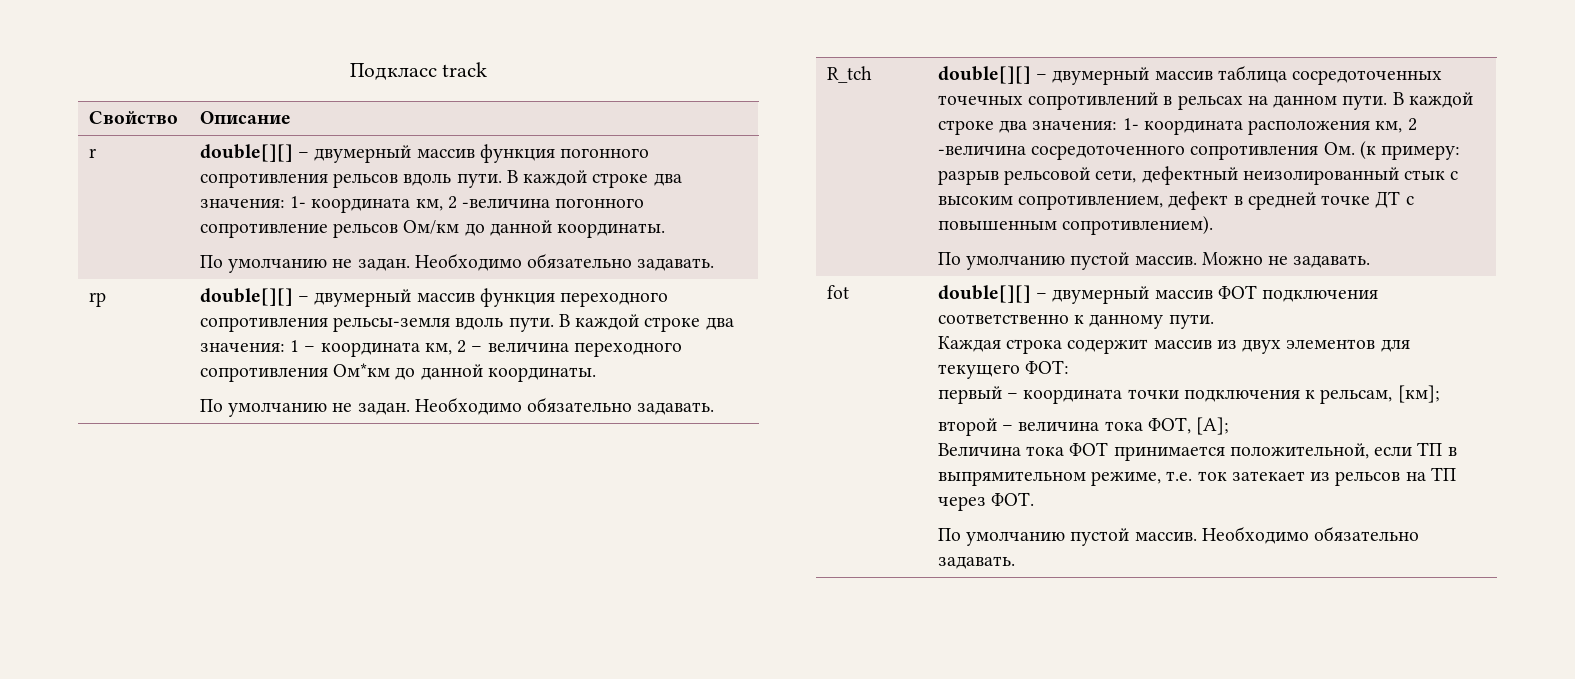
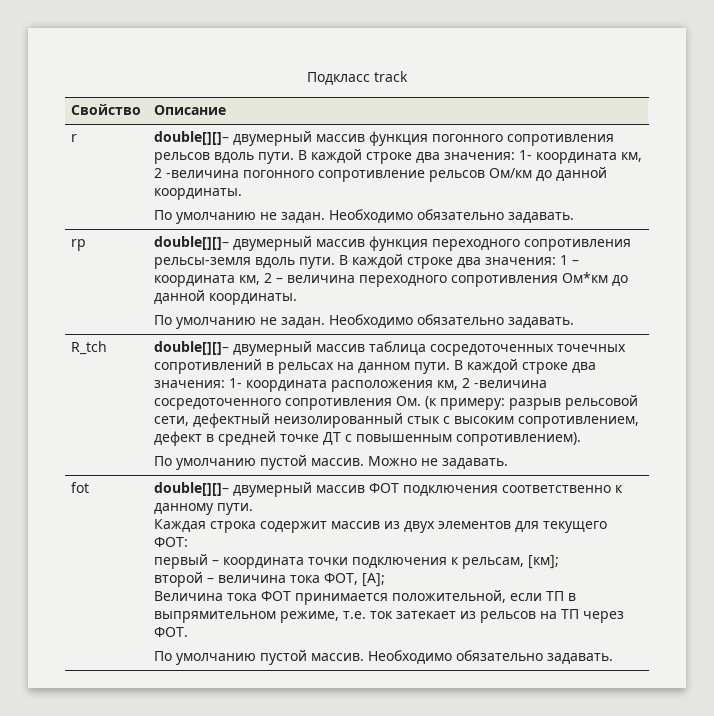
- r | double[][] – двумерный массив функция погонного сопротивления рельсов вдоль пути. В каждой строке два значения: 1- координата км, 2 -величина погонного сопротивление рельсов Ом/км до данной координаты.
+ r | double[][]– двумерный массив функция погонного сопротивления рельсов вдоль пути. В каждой строке два значения: 1- координата км, 2 -величина погонного сопротивление рельсов Ом/км до данной координаты.
- rp | double[][] – двумерный массив функция переходного сопротивления рельсы-земля вдоль пути. В каждой строке два значения: 1 – координата км, 2 – величина переходного сопротивления Ом*км до данной координаты.
+ rp | double[][]– двумерный массив функция переходного сопротивления рельсы-земля вдоль пути. В каждой строке два значения: 1 – координата км, 2 – величина переходного сопротивления Ом*км до данной координаты.
- double[][] – двумерный массив таблица сосредоточенных точечных сопротивлений в рельсах на данном пути.
+ double[][]– двумерный массив таблица сосредоточенных точечных сопротивлений в рельсах на данном пути.
- double[][] – двумерный массив ФОТ подключения соответственно к данному пути.
+ double[][]– двумерный массив ФОТ подключения соответственно к данному пути.

